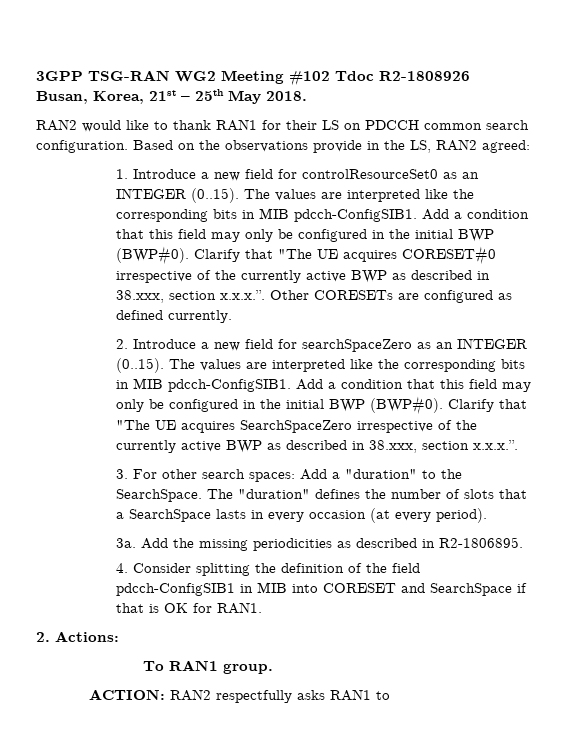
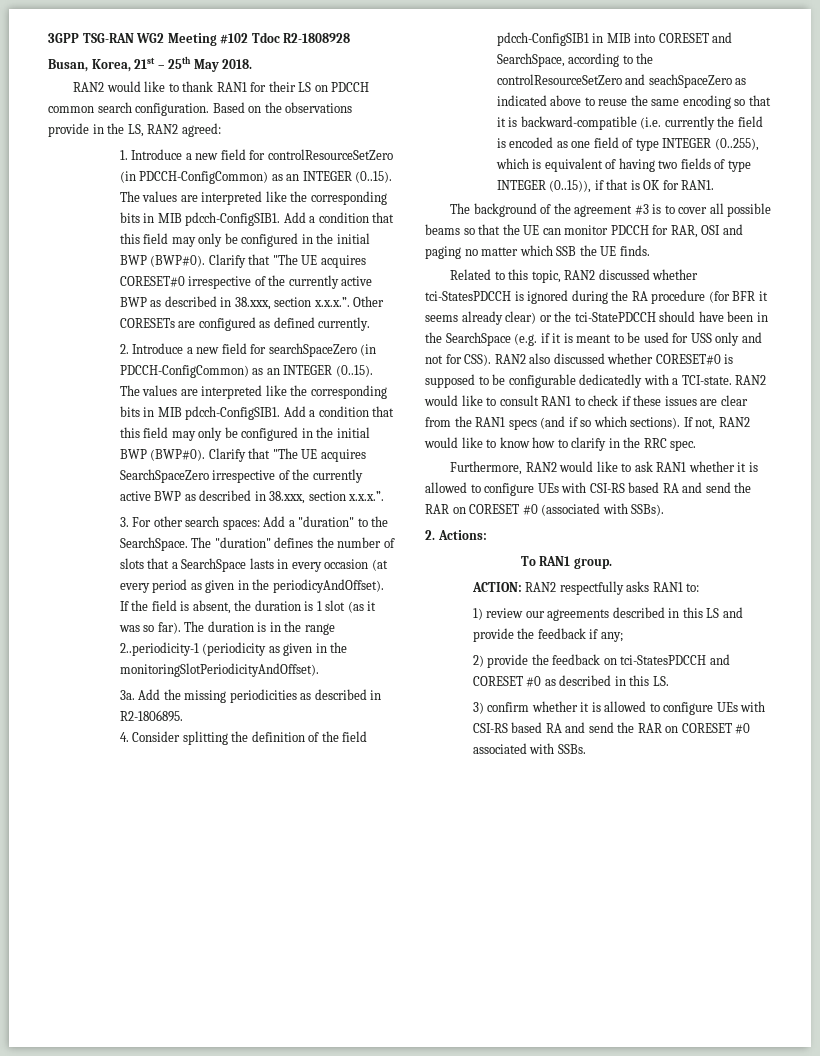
- 3GPP TSG-RAN WG2 Meeting #102 Tdoc R2-1808926
+ 3GPP TSG-RAN WG2 Meeting #102 Tdoc R2-1808928
- 1. Introduce a new field for controlResourceSet0 as an INTEGER (0..15). The values are interpreted like the corresponding bits in MIB pdcch-ConfigSIB1.
+ 1. Introduce a new field for controlResourceSetZero (in PDCCH-ConfigCommon) as an INTEGER (0..15). The values are interpreted like the corresponding bits in MIB pdcch-ConfigSIB1.
- 2. Introduce a new field for searchSpaceZero as an INTEGER (0..15). The values are interpreted like the corresponding bits in MIB pdcch-ConfigSIB1.
+ 2. Introduce a new field for searchSpaceZero (in PDCCH-ConfigCommon) as an INTEGER (0..15). The values are interpreted like the corresponding bits in MIB pdcch-ConfigSIB1.
- The "duration" defines the number of slots that a SearchSpace lasts in every occasion (at every period).
+ The "duration" defines the number of slots that a SearchSpace lasts in every occasion (at every period as given in the periodicyAndOffset). If the field is absent, the duration is 1 slot (as it was so far). The duration is in the range 2..periodicity-1 (periodicity as given in the monitoringSlotPeriodicityAndOffset).
- 4. Consider splitting the definition of the field pdcch-ConfigSIB1 in MIB into CORESET and SearchSpace if that is OK for RAN1.
+ 4. Consider splitting the definition of the field pdcch-ConfigSIB1 in MIB into CORESET and SearchSpace, according to the controlResourceSetZero and seachSpaceZero as indicated above to reuse the same encoding so that it is backward-compatible (i.e. currently the field is encoded as one field of type INTEGER (0..255), which is equivalent of having two fields of type INTEGER (0..15)), if that is OK for RAN1.
+ The background of the agreement #3 is to cover all possible beams so that the UE can monitor PDCCH for RAR, OSI and paging no matter which SSB the UE finds.
+ Related to this topic, RAN2 discussed whether tci-StatesPDCCH is ignored during the RA procedure (for BFR it seems already clear) or the tci-StatePDCCH should have been in the SearchSpace (e.g. if it is meant to be used for USS only and not for CSS). RAN2 also discussed whether CORESET#0 is supposed to be configurable dedicatedly with a TCI-state. RAN2 would like to consult RAN1 to check if these issues are clear from the RAN1 specs (and if so which sections). If not, RAN2 would like to know how to clarify in the RRC spec.
+ Furthermore, RAN2 would like to ask RAN1 whether it is allowed to configure UEs with CSI-RS based RA and send the RAR on CORESET #0 (associated with SSBs).
- ACTION: RAN2 respectfully asks RAN1 to
+ ACTION: RAN2 respectfully asks RAN1 to:
+ 1) review our agreements described in this LS and provide the feedback if any;
+ 2) provide the feedback on tci-StatesPDCCH and CORESET #0 as described in this LS.
+ 3) confirm whether it is allowed to configure UEs with CSI-RS based RA and send the RAR on CORESET #0 associated with SSBs.

